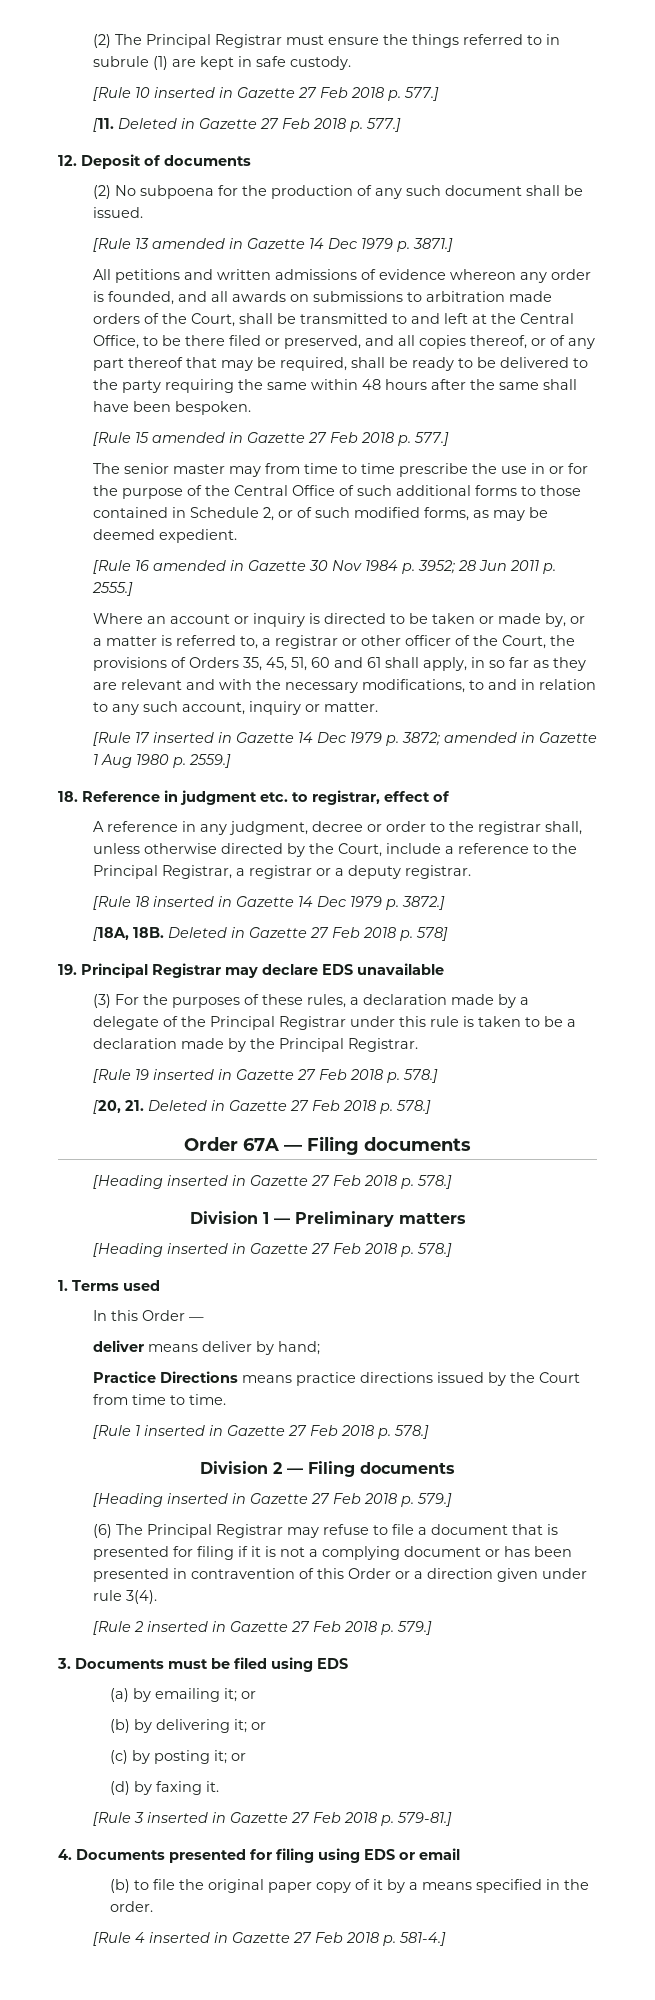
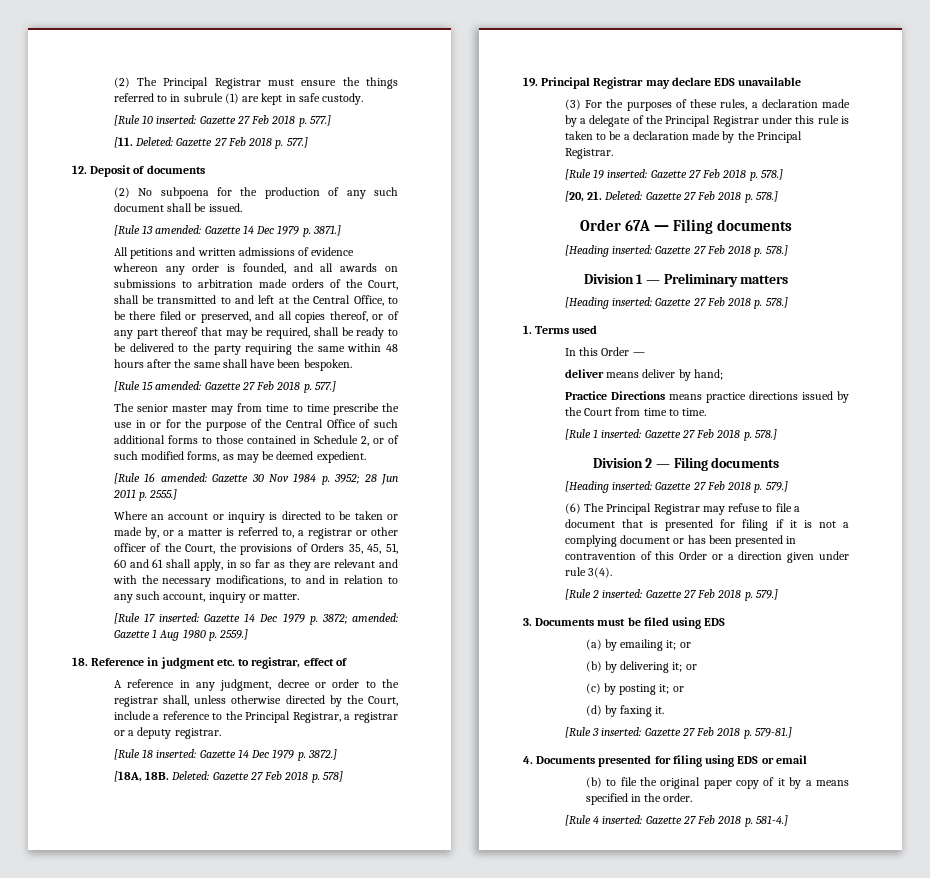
- [Rule 10 inserted in Gazette 27 Feb 2018 p. 577.]
+ [Rule 10 inserted: Gazette 27 Feb 2018 p. 577.]
- [11. Deleted in Gazette 27 Feb 2018 p. 577.]
+ [11. Deleted: Gazette 27 Feb 2018 p. 577.]
- [Rule 13 amended in Gazette 14 Dec 1979 p. 3871.]
+ [Rule 13 amended: Gazette 14 Dec 1979 p. 3871.]
- [Rule 15 amended in Gazette 27 Feb 2018 p. 577.]
+ [Rule 15 amended: Gazette 27 Feb 2018 p. 577.]
- [Rule 16 amended in Gazette 30 Nov 1984 p. 3952; 28 Jun 2011 p. 2555.]
+ [Rule 16 amended: Gazette 30 Nov 1984 p. 3952; 28 Jun 2011 p. 2555.]
- [Rule 17 inserted in Gazette 14 Dec 1979 p. 3872; amended in Gazette 1 Aug 1980 p. 2559.]
+ [Rule 17 inserted: Gazette 14 Dec 1979 p. 3872; amended: Gazette 1 Aug 1980 p. 2559.]
- [Rule 18 inserted in Gazette 14 Dec 1979 p. 3872.]
+ [Rule 18 inserted: Gazette 14 Dec 1979 p. 3872.]
- Deleted in Gazette 27 Feb 2018 p. 578]
+ Deleted: Gazette 27 Feb 2018 p. 578]
- [Rule 19 inserted in Gazette 27 Feb 2018 p. 578.]
+ [Rule 19 inserted: Gazette 27 Feb 2018 p. 578.]
- [20, 21. Deleted in Gazette 27 Feb 2018 p. 578.]
+ [20, 21. Deleted: Gazette 27 Feb 2018 p. 578.]
  Order 67A — Filing documents
- [Heading inserted in Gazette 27 Feb 2018 p. 578.]
+ [Heading inserted: Gazette 27 Feb 2018 p. 578.]
  Division 1 — Preliminary matters
- [Heading inserted in Gazette 27 Feb 2018 p. 578.]
+ [Heading inserted: Gazette 27 Feb 2018 p. 578.]
- [Rule 1 inserted in Gazette 27 Feb 2018 p. 578.]
+ [Rule 1 inserted: Gazette 27 Feb 2018 p. 578.]
- [Heading inserted in Gazette 27 Feb 2018 p. 579.]
+ [Heading inserted: Gazette 27 Feb 2018 p. 579.]
- [Rule 2 inserted in Gazette 27 Feb 2018 p. 579.]
+ [Rule 2 inserted: Gazette 27 Feb 2018 p. 579.]
- [Rule 3 inserted in Gazette 27 Feb 2018 p. 579-81.]
+ [Rule 3 inserted: Gazette 27 Feb 2018 p. 579-81.]
- [Rule 4 inserted in Gazette 27 Feb 2018 p. 581-4.]
+ [Rule 4 inserted: Gazette 27 Feb 2018 p. 581-4.]

